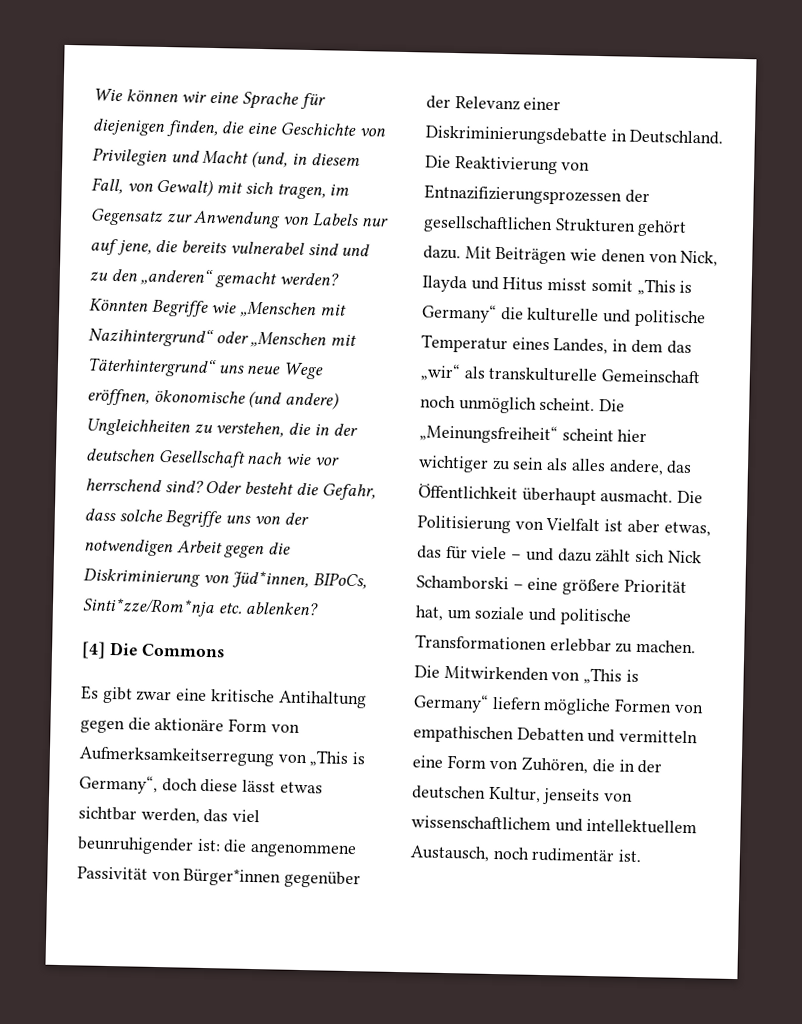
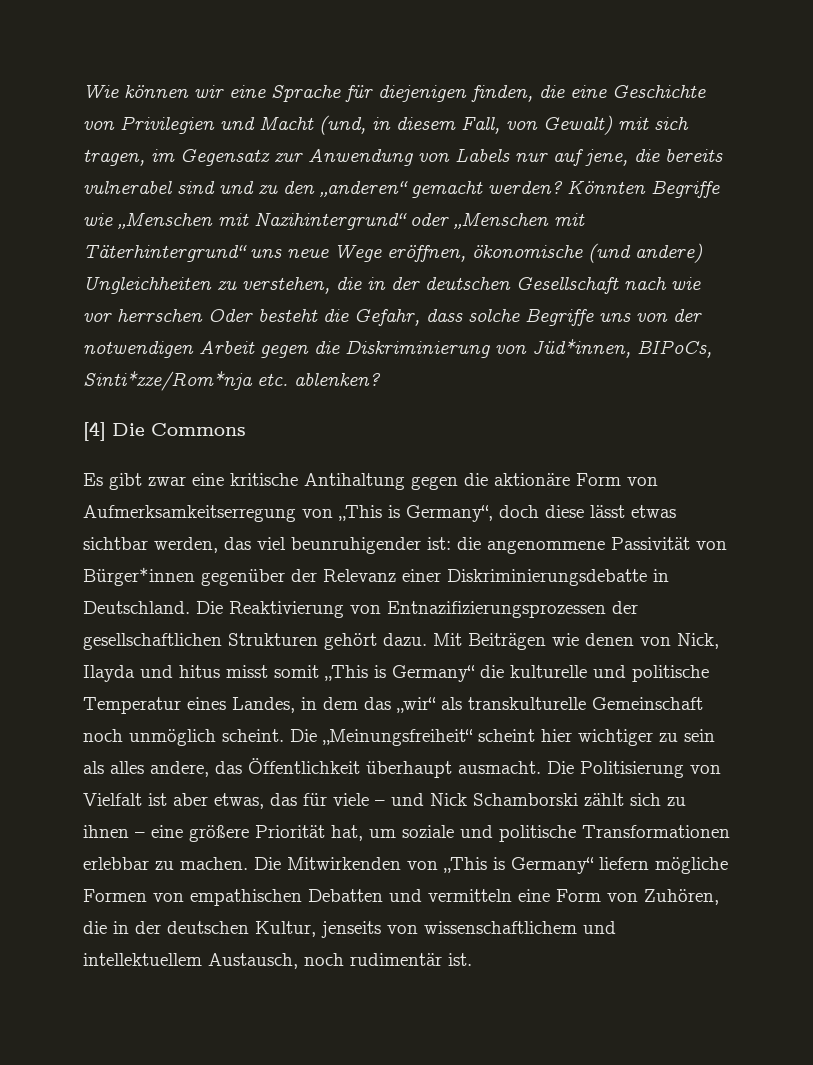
- Könnten Begriffe wie „Menschen mit Nazihintergrund“ oder „Menschen mit Täterhintergrund“ uns neue Wege eröffnen, ökonomische (und andere) Ungleichheiten zu verstehen, die in der deutschen Gesellschaft nach wie vor herrschend sind? Oder besteht die Gefahr, dass solche Begriffe uns von der notwendigen Arbeit gegen die Diskriminierung von Jüd*innen, BIPoCs, Sinti*zze/Rom*nja etc. ablenken?
+ Könnten Begriffe wie „Menschen mit Nazihintergrund“ oder „Menschen mit Täterhintergrund“ uns neue Wege eröffnen, ökonomische (und andere) Ungleichheiten zu verstehen, die in der deutschen Gesellschaft nach wie vor herrschen Oder besteht die Gefahr, dass solche Begriffe uns von der notwendigen Arbeit gegen die Diskriminierung von Jüd*innen, BIPoCs, Sinti*zze/Rom*nja etc. ablenken?
- Mit Beiträgen wie denen von Nick, Ilayda und Hitus misst somit „This is Germany“ die kulturelle und politische Temperatur eines Landes, in dem das „wir“ als transkulturelle Gemeinschaft noch unmöglich scheint.
+ Mit Beiträgen wie denen von Nick, Ilayda und hitus misst somit „This is Germany“ die kulturelle und politische Temperatur eines Landes, in dem das „wir“ als transkulturelle Gemeinschaft noch unmöglich scheint.
- Die Politisierung von Vielfalt ist aber etwas, das für viele – und dazu zählt sich Nick Schamborski – eine größere Priorität hat, um soziale und politische Transformationen erlebbar zu machen.
+ Die Politisierung von Vielfalt ist aber etwas, das für viele – und Nick Schamborski zählt sich zu ihnen – eine größere Priorität hat, um soziale und politische Transformationen erlebbar zu machen.

